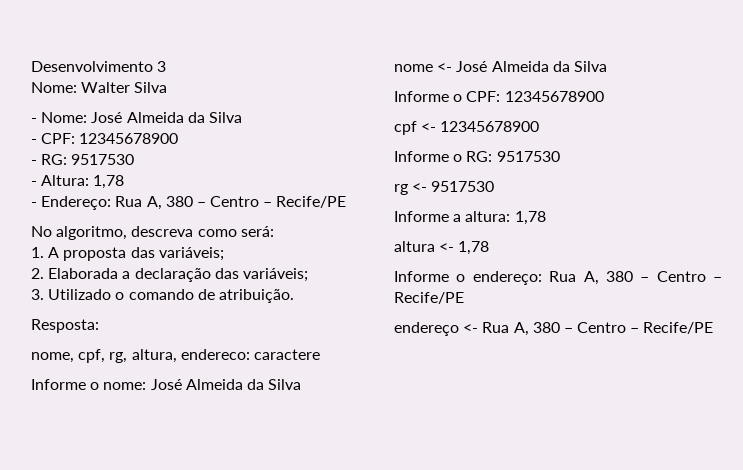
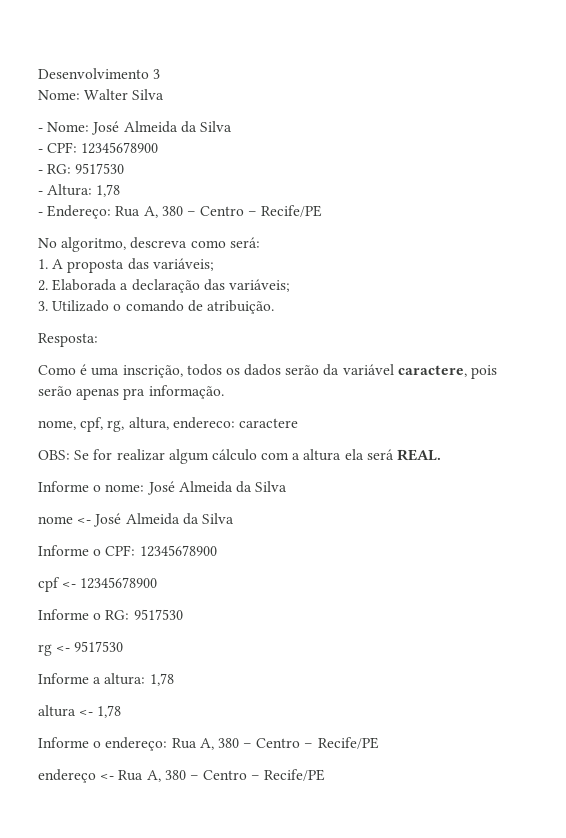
+ Como é uma inscrição, todos os dados serão da variável caractere, pois serão apenas pra informação.
+ OBS: Se for realizar algum cálculo com a altura ela será REAL.

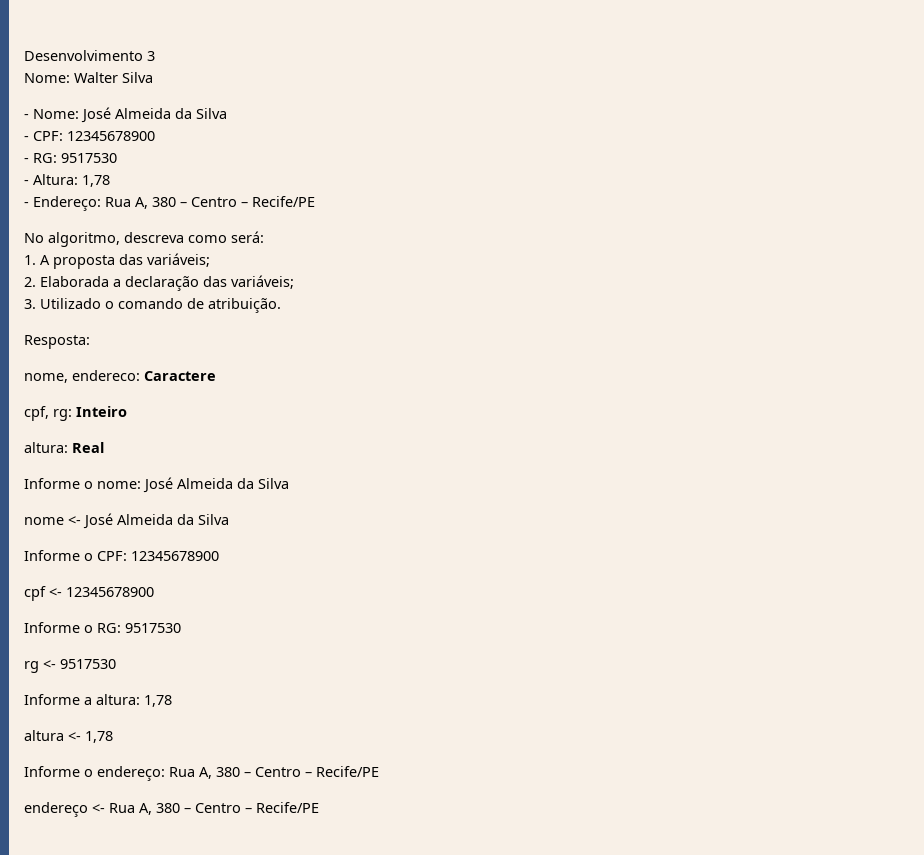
- Como é uma inscrição, todos os dados serão da variável caractere, pois serão apenas pra informação.
- nome, cpf, rg, altura, endereco: caractere
- OBS: Se for realizar algum cálculo com a altura ela será REAL.
+ nome, endereco: Caractere
+ cpf, rg: Inteiro
+ altura: Real

